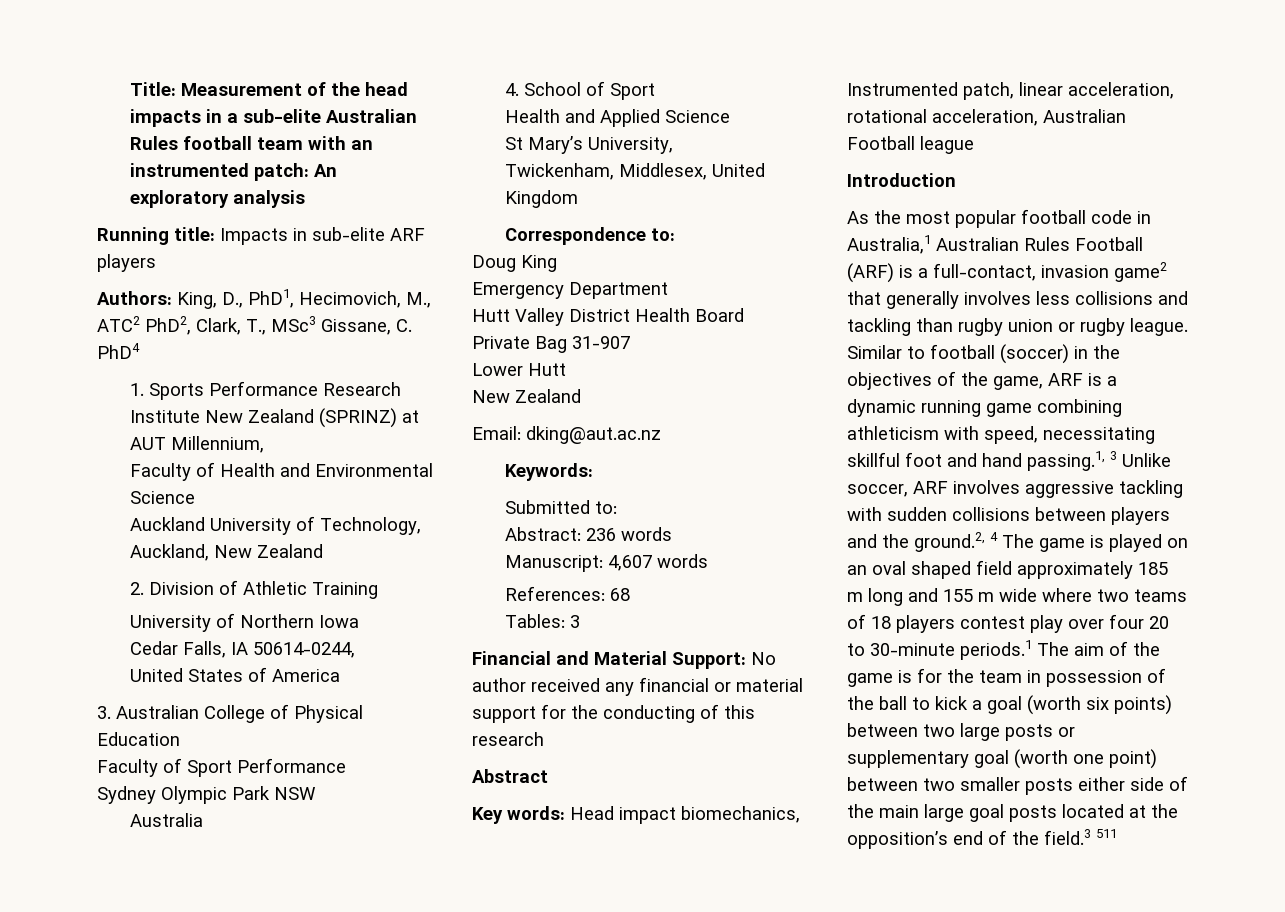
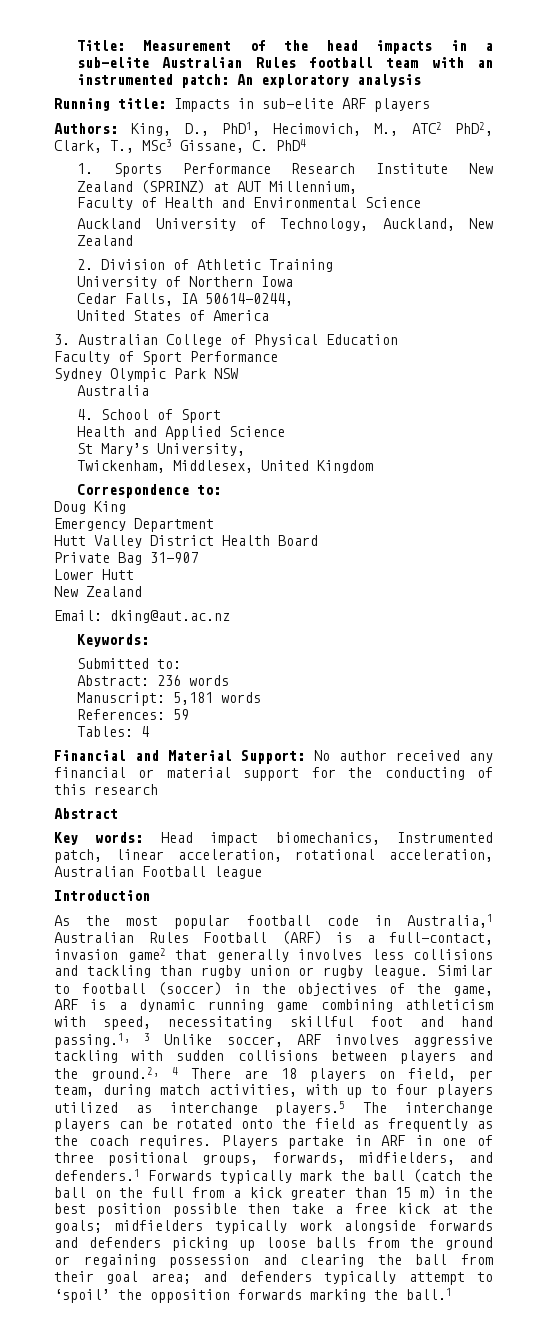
- Manuscript: 4,607 words
+ Manuscript: 5,181 words
- References: 68
+ References: 59
- Tables: 3
+ Tables: 4
- Similar to football (soccer) in the objectives of the game, ARF is a dynamic running game combining athleticism with speed, necessitating skillful foot and hand passing.1, 3 Unlike soccer, ARF involves aggressive tackling with sudden collisions between players and the ground.2, 4 The game is played on an oval shaped field approximately 185 m long and 155 m wide where two teams of 18 players contest play over four 20 to 30-minute periods.1 The aim of the game is for the team in possession of the ball to kick a goal (worth six points) between two large posts or supplementary goal (worth one point) between two smaller posts either side of the main large goal posts located at the opposition’s end of the field.3 511
+ Similar to football (soccer) in the objectives of the game, ARF is a dynamic running game combining athleticism with speed, necessitating skillful foot and hand passing.1, 3 Unlike soccer, ARF involves aggressive tackling with sudden collisions between players and the ground.2, 4 There are 18 players on field, per team, during match activities, with up to four players utilized as interchange players.5 The interchange players can be rotated onto the field as frequently as the coach requires. Players partake in ARF in one of three positional groups, forwards, midfielders, and defenders.1 Forwards typically mark the ball (catch the ball on the full from a kick greater than 15 m) in the best position possible then take a free kick at the goals; midfielders typically work alongside forwards and defenders picking up loose balls from the ground or regaining possession and clearing the ball from their goal area; and defenders typically attempt to ‘spoil’ the opposition forwards marking the ball.1

